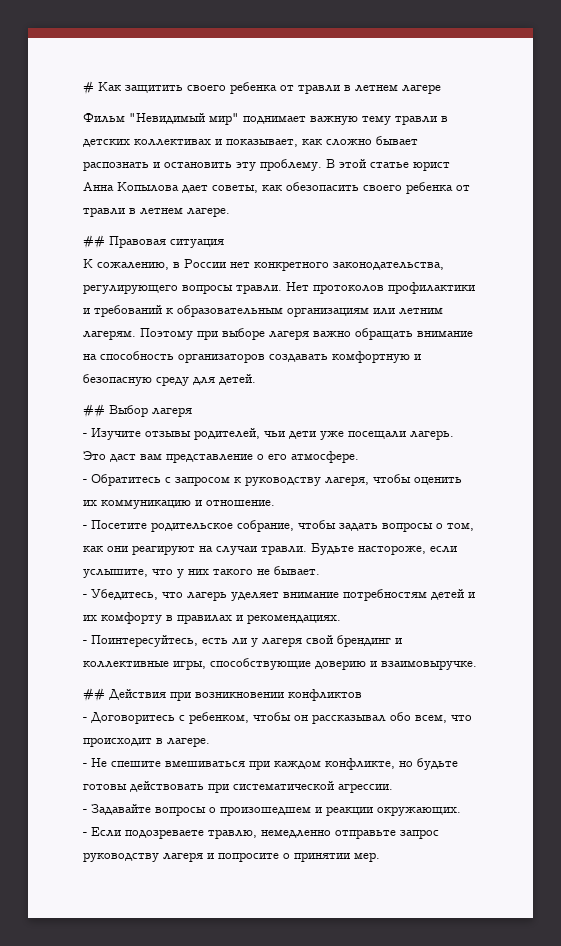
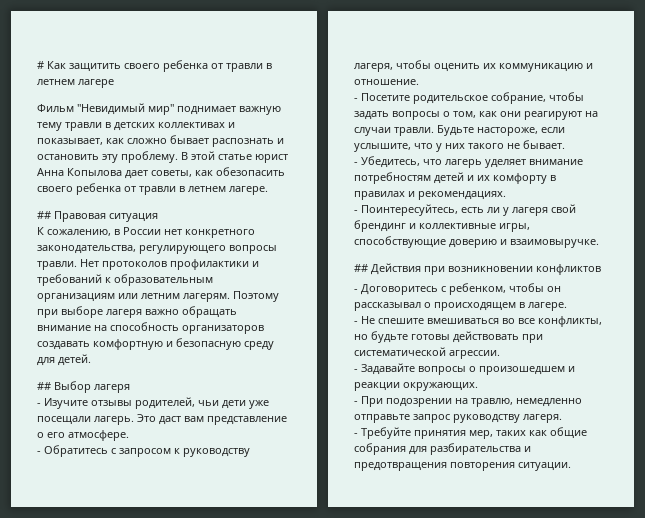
- - Договоритесь с ребенком, чтобы он рассказывал обо всем, что происходит в лагере.
+ - Договоритесь с ребенком, чтобы он рассказывал о происходящем в лагере.
- - Не спешите вмешиваться при каждом конфликте, но будьте готовы действовать при систематической агрессии.
+ - Не спешите вмешиваться во все конфликты, но будьте готовы действовать при систематической агрессии.
- - Если подозреваете травлю, немедленно отправьте запрос руководству лагеря и попросите о принятии мер.
+ - При подозрении на травлю, немедленно отправьте запрос руководству лагеря.
+ - Требуйте принятия мер, таких как общие собрания для разбирательства и предотвращения повторения ситуации.

